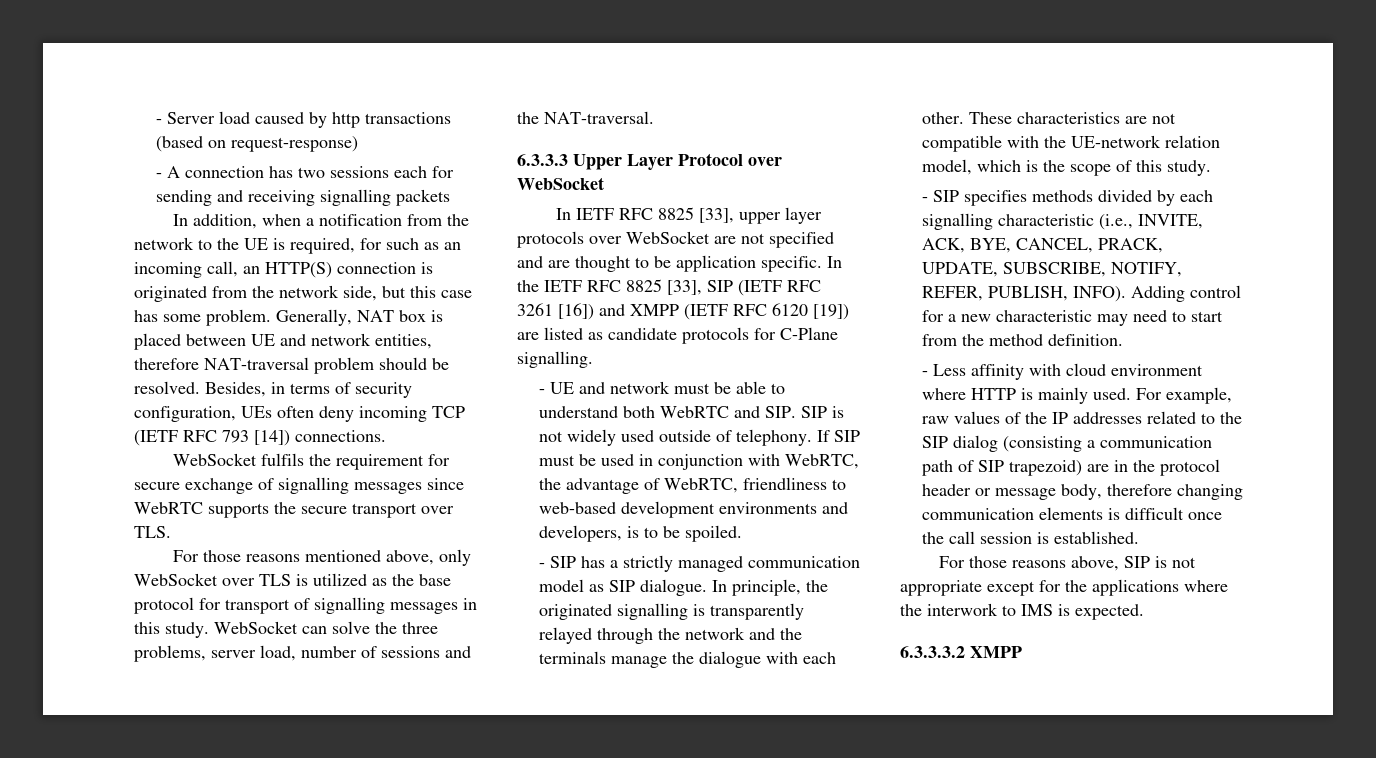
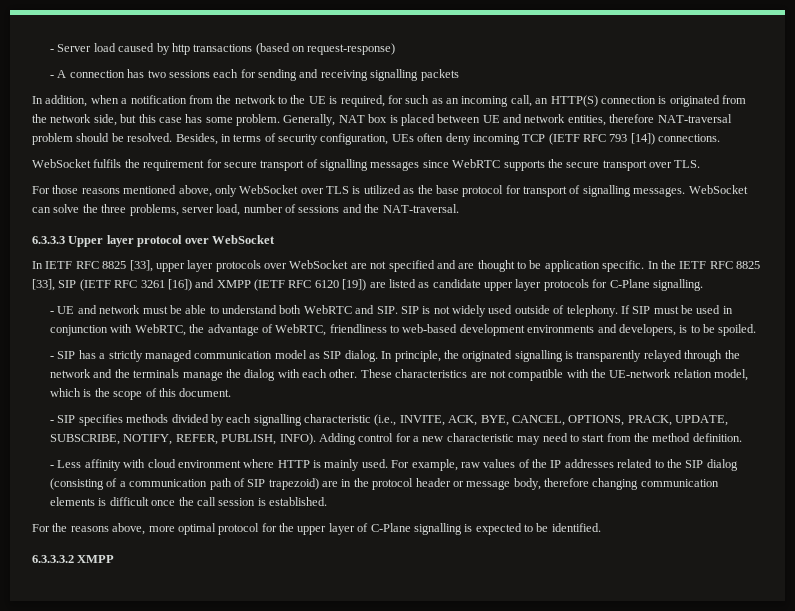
- WebSocket fulfils the requirement for secure exchange of signalling messages since WebRTC supports the secure transport over TLS.
+ WebSocket fulfils the requirement for secure transport of signalling messages since WebRTC supports the secure transport over TLS.
- For those reasons mentioned above, only WebSocket over TLS is utilized as the base protocol for transport of signalling messages in this study.
+ For those reasons mentioned above, only WebSocket over TLS is utilized as the base protocol for transport of signalling messages.
- 6.3.3.3 Upper Layer Protocol over WebSocket
+ 6.3.3.3 Upper layer protocol over WebSocket
- In the IETF RFC 8825 [33], SIP (IETF RFC 3261 [16]) and XMPP (IETF RFC 6120 [19]) are listed as candidate protocols for C-Plane signalling.
+ In the IETF RFC 8825 [33], SIP (IETF RFC 3261 [16]) and XMPP (IETF RFC 6120 [19]) are listed as candidate upper layer protocols for C-Plane signalling.
- - SIP has a strictly managed communication model as SIP dialogue.
+ - SIP has a strictly managed communication model as SIP dialog.
- In principle, the originated signalling is transparently relayed through the network and the terminals manage the dialogue with each other.
+ In principle, the originated signalling is transparently relayed through the network and the terminals manage the dialog with each other.
- These characteristics are not compatible with the UE-network relation model, which is the scope of this study.
+ These characteristics are not compatible with the UE-network relation model, which is the scope of this document.
- - SIP specifies methods divided by each signalling characteristic (i.e., INVITE, ACK, BYE, CANCEL, PRACK, UPDATE, SUBSCRIBE, NOTIFY, REFER, PUBLISH, INFO).
+ - SIP specifies methods divided by each signalling characteristic (i.e., INVITE, ACK, BYE, CANCEL, OPTIONS, PRACK, UPDATE, SUBSCRIBE, NOTIFY, REFER, PUBLISH, INFO).
- For example, raw values of the IP addresses related to the SIP dialog (consisting a communication path of SIP trapezoid) are in the protocol header or message body, therefore changing communication elements is difficult once the call session is established.
+ For example, raw values of the IP addresses related to the SIP dialog (consisting of a communication path of SIP trapezoid) are in the protocol header or message body, therefore changing communication elements is difficult once the call session is established.
- For those reasons above, SIP is not appropriate except for the applications where the interwork to IMS is expected.
+ For the reasons above, more optimal protocol for the upper layer of C-Plane signalling is expected to be identified.

